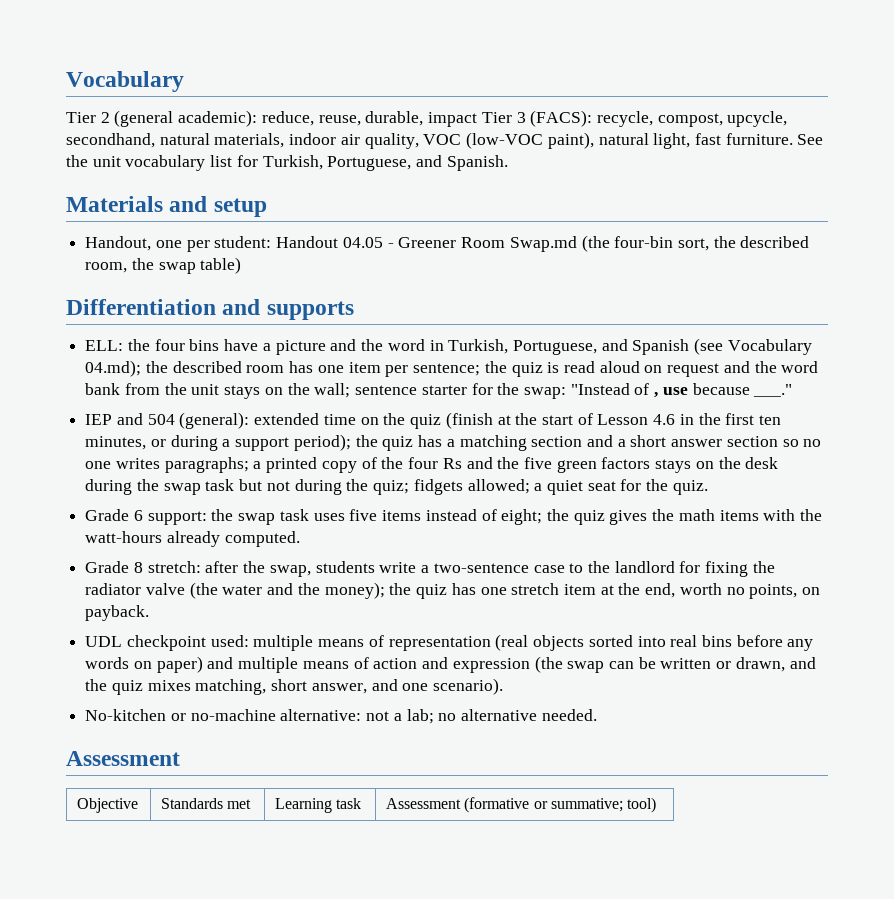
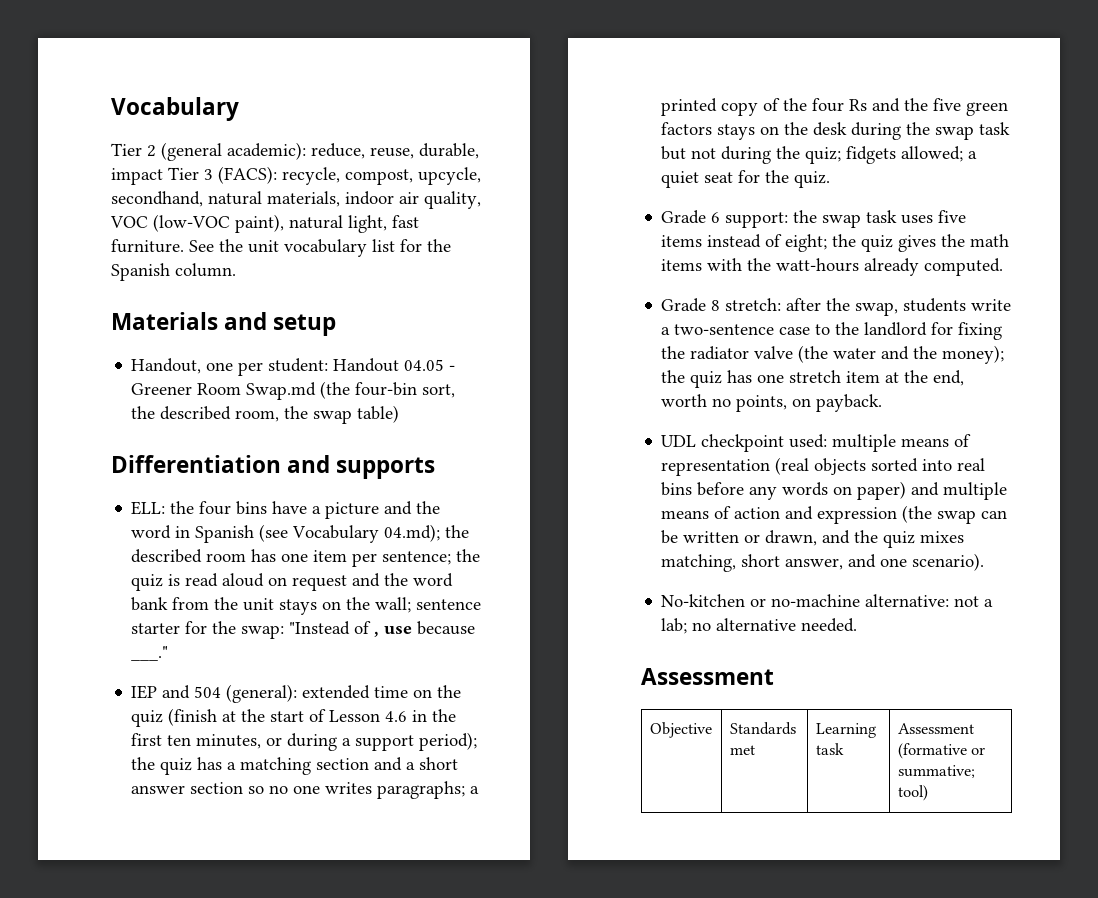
- See the unit vocabulary list for Turkish, Portuguese, and Spanish.
+ See the unit vocabulary list for the Spanish column.
- ELL: the four bins have a picture and the word in Turkish, Portuguese, and Spanish (see Vocabulary 04.md); the described room has one item per sentence; the quiz is read aloud on request and the word bank from the unit stays on the wall; sentence starter for the swap: "Instead of , use because ___."
+ ELL: the four bins have a picture and the word in Spanish (see Vocabulary 04.md); the described room has one item per sentence; the quiz is read aloud on request and the word bank from the unit stays on the wall; sentence starter for the swap: "Instead of , use because ___."

